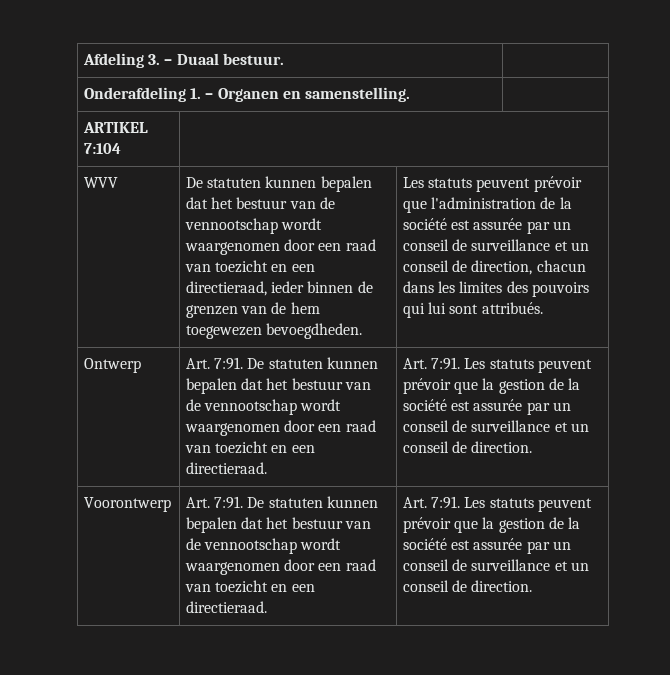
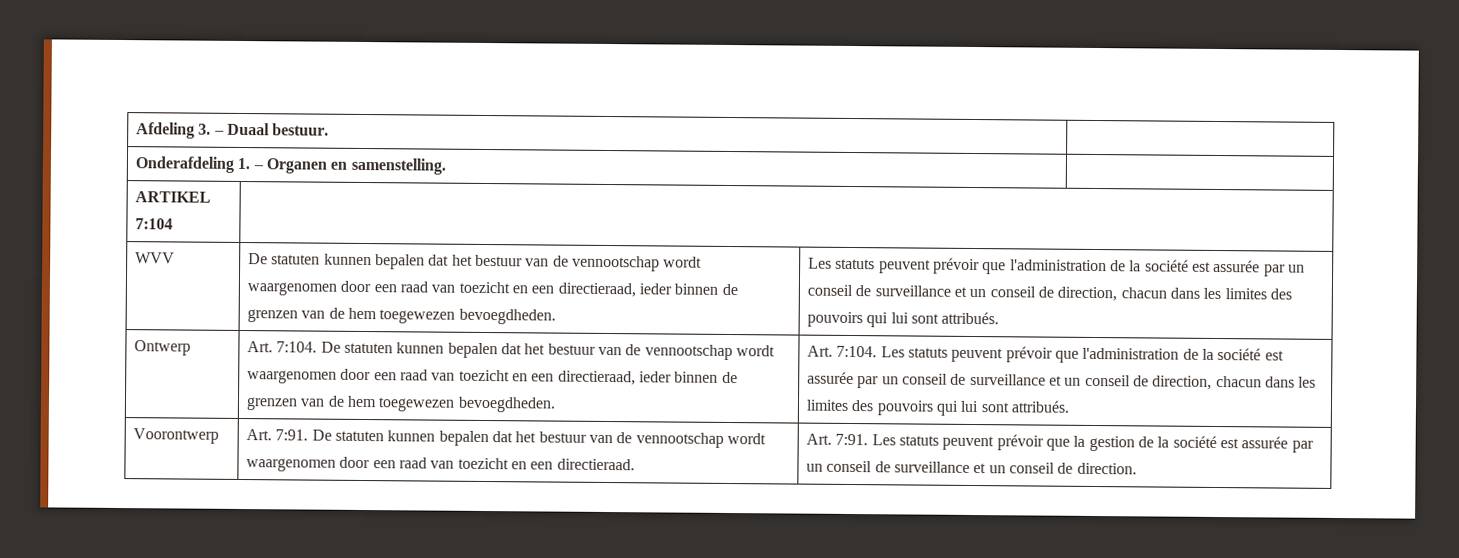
- Ontwerp | Art. 7:91. De statuten kunnen bepalen dat het bestuur van de vennootschap wordt waargenomen door een raad van toezicht en een directieraad. | Art. 7:91. Les statuts peuvent prévoir que la gestion de la société est assurée par un conseil de surveillance et un conseil de direction.
+ Ontwerp | Art. 7:104. De statuten kunnen bepalen dat het bestuur van de vennootschap wordt waargenomen door een raad van toezicht en een directieraad, ieder binnen de grenzen van de hem toegewezen bevoegdheden. | Art. 7:104. Les statuts peuvent prévoir que l'administration de la société est assurée par un conseil de surveillance et un conseil de direction, chacun dans les limites des pouvoirs qui lui sont attribués.

